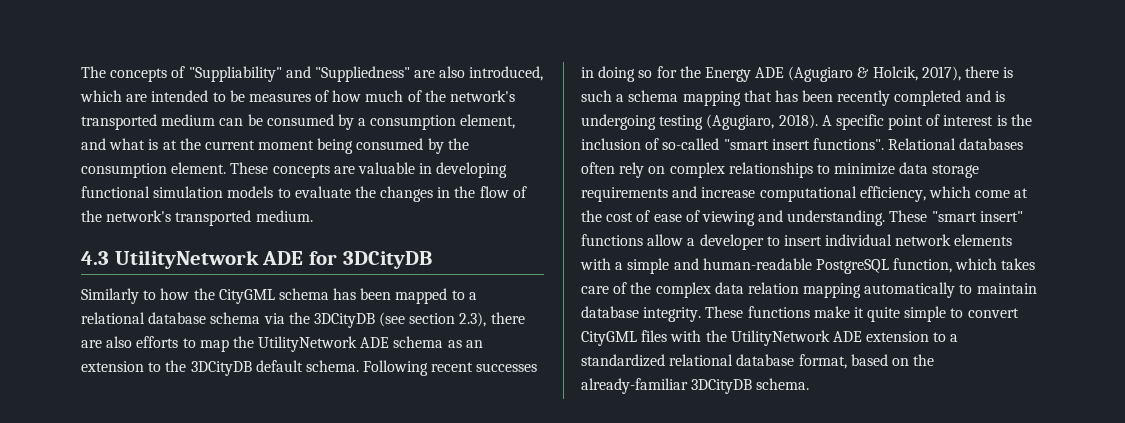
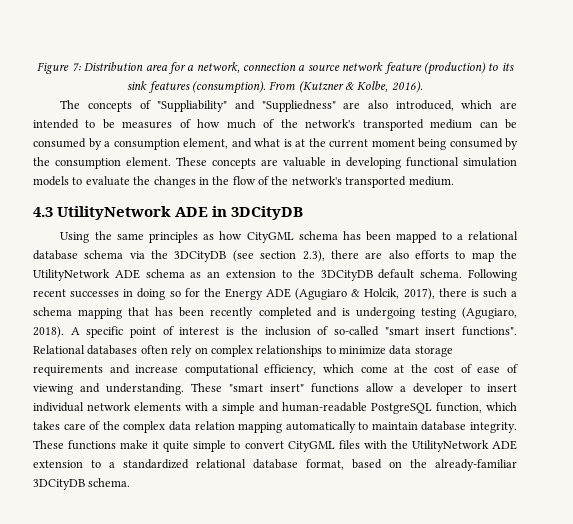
+ Figure 7: Distribution area for a network, connection a source network feature (production) to its sink features (consumption). From (Kutzner & Kolbe, 2016).
- 4.3 UtilityNetwork ADE for 3DCityDB
+ 4.3 UtilityNetwork ADE in 3DCityDB
- Similarly to how the CityGML schema has been mapped to a relational database schema via the 3DCityDB (see section 2.3), there are also efforts to map the UtilityNetwork ADE schema as an extension to the 3DCityDB default schema.
+ Using the same principles as how CityGML schema has been mapped to a relational database schema via the 3DCityDB (see section 2.3), there are also efforts to map the UtilityNetwork ADE schema as an extension to the 3DCityDB default schema.

